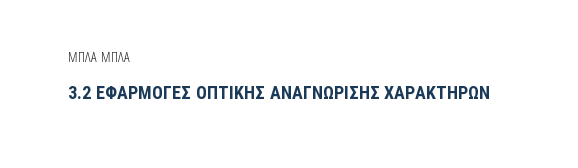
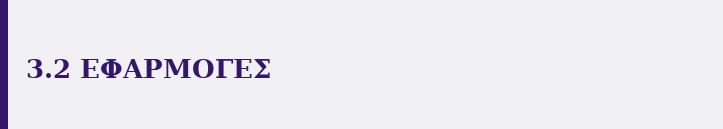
- ΜΠΛΑ ΜΠΛΑ
- 3.2 ΕΦΑΡΜΟΓΕΣ ΟΠΤΙΚΗΣ ΑΝΑΓΝΩΡΙΣΗΣ ΧΑΡΑΚΤΗΡΩΝ
+ 3.2 ΕΦΑΡΜΟΓΕΣ

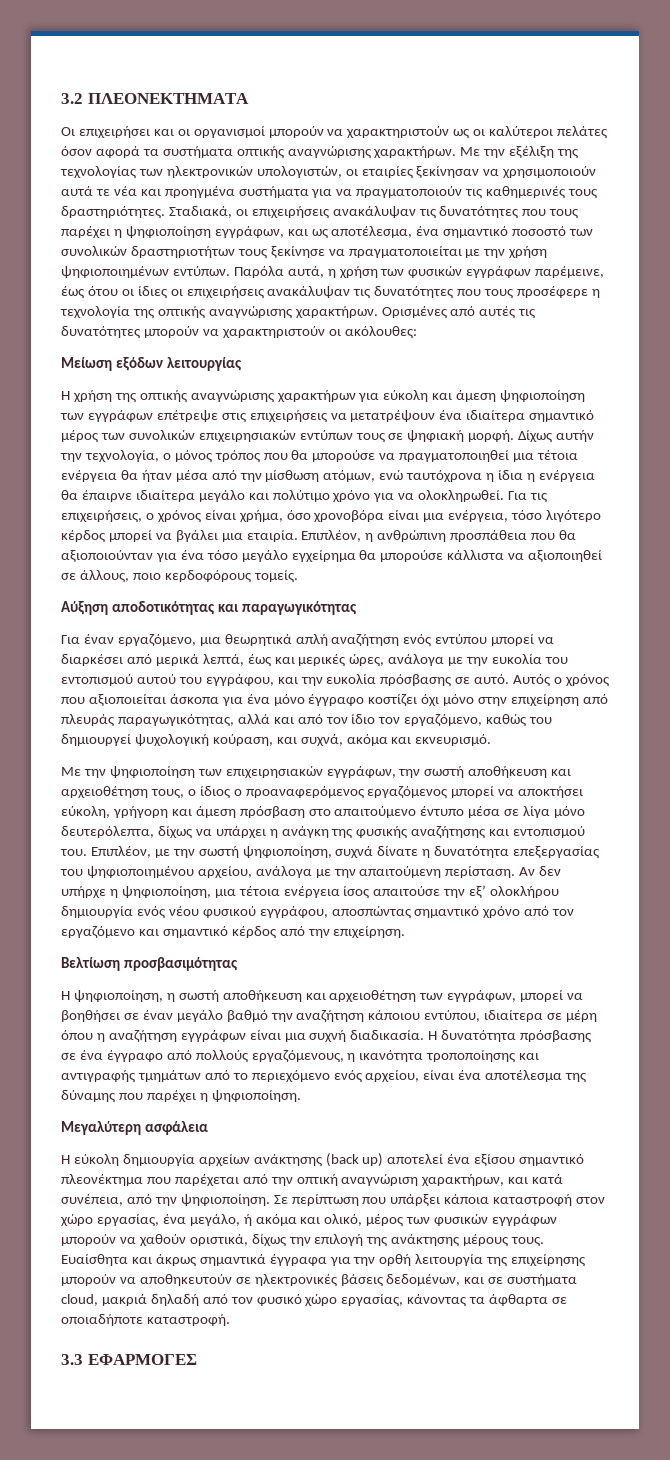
- 3.2 ΕΦΑΡΜΟΓΕΣ
+ 3.2 ΠΛΕΟΝΕΚΤΗΜΑΤΑ
+ Οι επιχειρήσει και οι οργανισμοί μπορούν να χαρακτηριστούν ως οι καλύτεροι πελάτες όσον αφορά τα συστήματα οπτικής αναγνώρισης χαρακτήρων. Με την εξέλιξη της τεχνολογίας των ηλεκτρονικών υπολογιστών, οι εταιρίες ξεκίνησαν να χρησιμοποιούν αυτά τε νέα και προηγμένα συστήματα για να πραγματοποιούν τις καθημερινές τους δραστηριότητες. Σταδιακά, οι επιχειρήσεις ανακάλυψαν τις δυνατότητες που τους παρέχει η ψηφιοποίηση εγγράφων, και ως αποτέλεσμα, ένα σημαντικό ποσοστό των συνολικών δραστηριοτήτων τους ξεκίνησε να πραγματοποιείται με την χρήση ψηφιοποιημένων εντύπων. Παρόλα αυτά, η χρήση των φυσικών εγγράφων παρέμεινε, έως ότου οι ίδιες οι επιχειρήσεις ανακάλυψαν τις δυνατότητες που τους προσέφερε η τεχνολογία της οπτικής αναγνώρισης χαρακτήρων. Ορισμένες από αυτές τις δυνατότητες μπορούν να χαρακτηριστούν οι ακόλουθες:
+ Μείωση εξόδων λειτουργίας
+ Η χρήση της οπτικής αναγνώρισης χαρακτήρων για εύκολη και άμεση ψηφιοποίηση των εγγράφων επέτρεψε στις επιχειρήσεις να μετατρέψουν ένα ιδιαίτερα σημαντικό μέρος των συνολικών επιχειρησιακών εντύπων τους σε ψηφιακή μορφή. Δίχως αυτήν την τεχνολογία, ο μόνος τρόπος που θα μπορούσε να πραγματοποιηθεί μια τέτοια ενέργεια θα ήταν μέσα από την μίσθωση ατόμων, ενώ ταυτόχρονα η ίδια η ενέργεια θα έπαιρνε ιδιαίτερα μεγάλο και πολύτιμο χρόνο για να ολοκληρωθεί. Για τις επιχειρήσεις, ο χρόνος είναι χρήμα, όσο χρονοβόρα είναι μια ενέργεια, τόσο λιγότερο κέρδος μπορεί να βγάλει μια εταιρία. Επιπλέον, η ανθρώπινη προσπάθεια που θα αξιοποιούνταν για ένα τόσο μεγάλο εγχείρημα θα μπορούσε κάλλιστα να αξιοποιηθεί σε άλλους, ποιο κερδοφόρους τομείς.
+ Αύξηση αποδοτικότητας και παραγωγικότητας
+ Για έναν εργαζόμενο, μια θεωρητικά απλή αναζήτηση ενός εντύπου μπορεί να διαρκέσει από μερικά λεπτά, έως και μερικές ώρες, ανάλογα με την ευκολία του εντοπισμού αυτού του εγγράφου, και την ευκολία πρόσβασης σε αυτό. Αυτός ο χρόνος που αξιοποιείται άσκοπα για ένα μόνο έγγραφο κοστίζει όχι μόνο στην επιχείρηση από πλευράς παραγωγικότητας, αλλά και από τον ίδιο τον εργαζόμενο, καθώς του δημιουργεί ψυχολογική κούραση, και συχνά, ακόμα και εκνευρισμό.
+ Με την ψηφιοποίηση των επιχειρησιακών εγγράφων, την σωστή αποθήκευση και αρχειοθέτηση τους, ο ίδιος ο προαναφερόμενος εργαζόμενος μπορεί να αποκτήσει εύκολη, γρήγορη και άμεση πρόσβαση στο απαιτούμενο έντυπο μέσα σε λίγα μόνο δευτερόλεπτα, δίχως να υπάρχει η ανάγκη της φυσικής αναζήτησης και εντοπισμού του. Επιπλέον, με την σωστή ψηφιοποίηση, συχνά δίνατε η δυνατότητα επεξεργασίας του ψηφιοποιημένου αρχείου, ανάλογα με την απαιτούμενη περίσταση. Αν δεν υπήρχε η ψηφιοποίηση, μια τέτοια ενέργεια ίσος απαιτούσε την εξ’ ολοκλήρου δημιουργία ενός νέου φυσικού εγγράφου, αποσπώντας σημαντικό χρόνο από τον εργαζόμενο και σημαντικό κέρδος από την επιχείρηση.
+ Βελτίωση προσβασιμότητας
+ Η ψηφιοποίηση, η σωστή αποθήκευση και αρχειοθέτηση των εγγράφων, μπορεί να βοηθήσει σε έναν μεγάλο βαθμό την αναζήτηση κάποιου εντύπου, ιδιαίτερα σε μέρη όπου η αναζήτηση εγγράφων είναι μια συχνή διαδικασία. Η δυνατότητα πρόσβασης σε ένα έγγραφο από πολλούς εργαζόμενους, η ικανότητα τροποποίησης και αντιγραφής τμημάτων από το περιεχόμενο ενός αρχείου, είναι ένα αποτέλεσμα της δύναμης που παρέχει η ψηφιοποίηση.
+ Μεγαλύτερη ασφάλεια
+ Η εύκολη δημιουργία αρχείων ανάκτησης (back up) αποτελεί ένα εξίσου σημαντικό πλεονέκτημα που παρέχεται από την οπτική αναγνώριση χαρακτήρων, και κατά συνέπεια, από την ψηφιοποίηση. Σε περίπτωση που υπάρξει κάποια καταστροφή στον χώρο εργασίας, ένα μεγάλο, ή ακόμα και ολικό, μέρος των φυσικών εγγράφων μπορούν να χαθούν οριστικά, δίχως την επιλογή της ανάκτησης μέρους τους. Ευαίσθητα και άκρως σημαντικά έγγραφα για την ορθή λειτουργία της επιχείρησης μπορούν να αποθηκευτούν σε ηλεκτρονικές βάσεις δεδομένων, και σε συστήματα cloud, μακριά δηλαδή από τον φυσικό χώρο εργασίας, κάνοντας τα άφθαρτα σε οποιαδήποτε καταστροφή.
+ 3.3 ΕΦΑΡΜΟΓΕΣ

